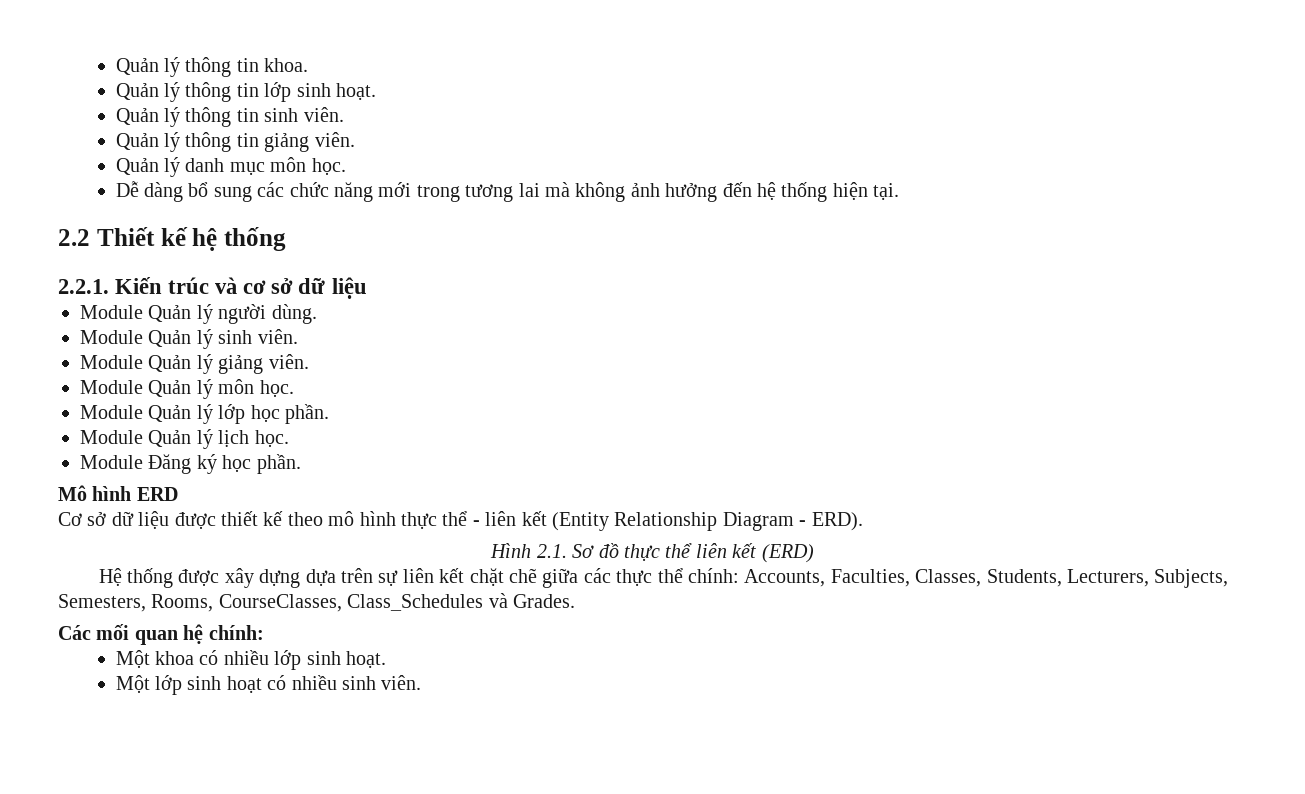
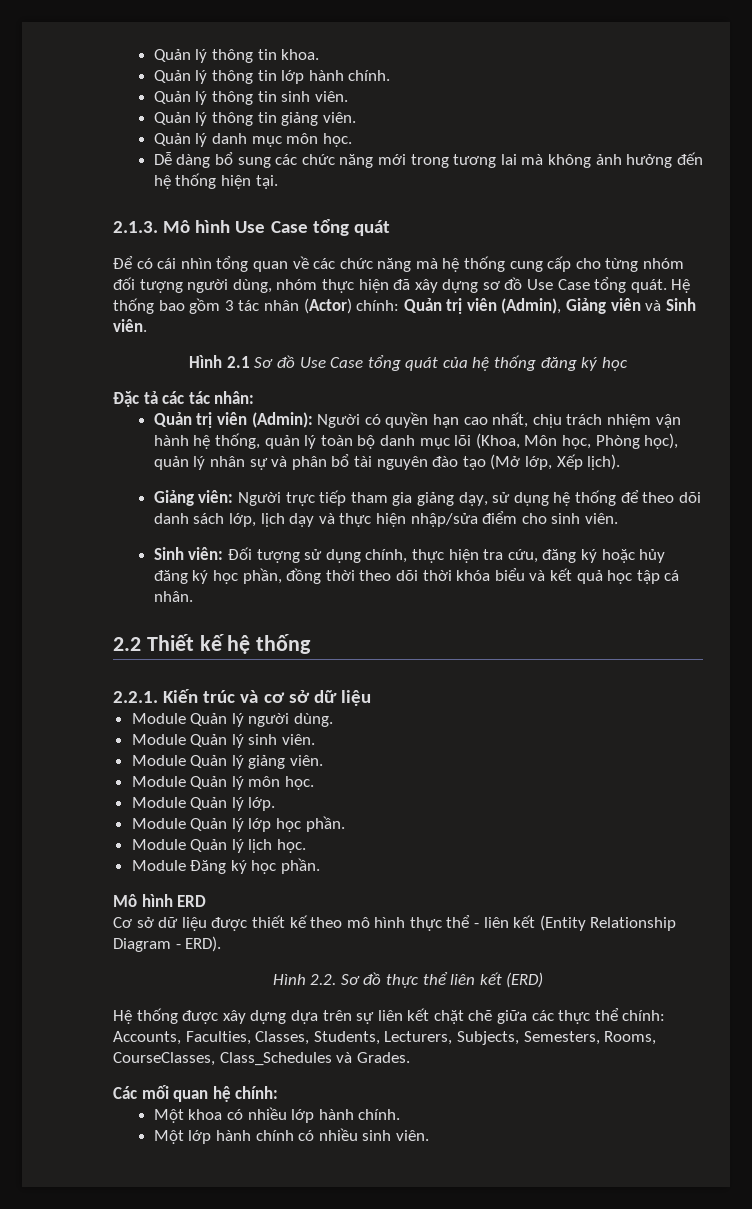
- Quản lý thông tin lớp sinh hoạt.
+ Quản lý thông tin lớp hành chính.
+ 2.1.3. Mô hình Use Case tổng quát
+ Để có cái nhìn tổng quan về các chức năng mà hệ thống cung cấp cho từng nhóm đối tượng người dùng, nhóm thực hiện đã xây dựng sơ đồ Use Case tổng quát. Hệ thống bao gồm 3 tác nhân (Actor) chính: Quản trị viên (Admin), Giảng viên và Sinh viên.
+ Hình 2.1 Sơ đồ Use Case tổng quát của hệ thống đăng ký học
+ Đặc tả các tác nhân:
+ Quản trị viên (Admin): Người có quyền hạn cao nhất, chịu trách nhiệm vận hành hệ thống, quản lý toàn bộ danh mục lõi (Khoa, Môn học, Phòng học), quản lý nhân sự và phân bổ tài nguyên đào tạo (Mở lớp, Xếp lịch).
+ Giảng viên: Người trực tiếp tham gia giảng dạy, sử dụng hệ thống để theo dõi danh sách lớp, lịch dạy và thực hiện nhập/sửa điểm cho sinh viên.
+ Sinh viên: Đối tượng sử dụng chính, thực hiện tra cứu, đăng ký hoặc hủy đăng ký học phần, đồng thời theo dõi thời khóa biểu và kết quả học tập cá nhân.
+ Module Quản lý lớp.
- Hình 2.1. Sơ đồ thực thể liên kết (ERD)
+ Hình 2.2. Sơ đồ thực thể liên kết (ERD)
- Một khoa có nhiều lớp sinh hoạt.
+ Một khoa có nhiều lớp hành chính.
- Một lớp sinh hoạt có nhiều sinh viên.
+ Một lớp hành chính có nhiều sinh viên.

